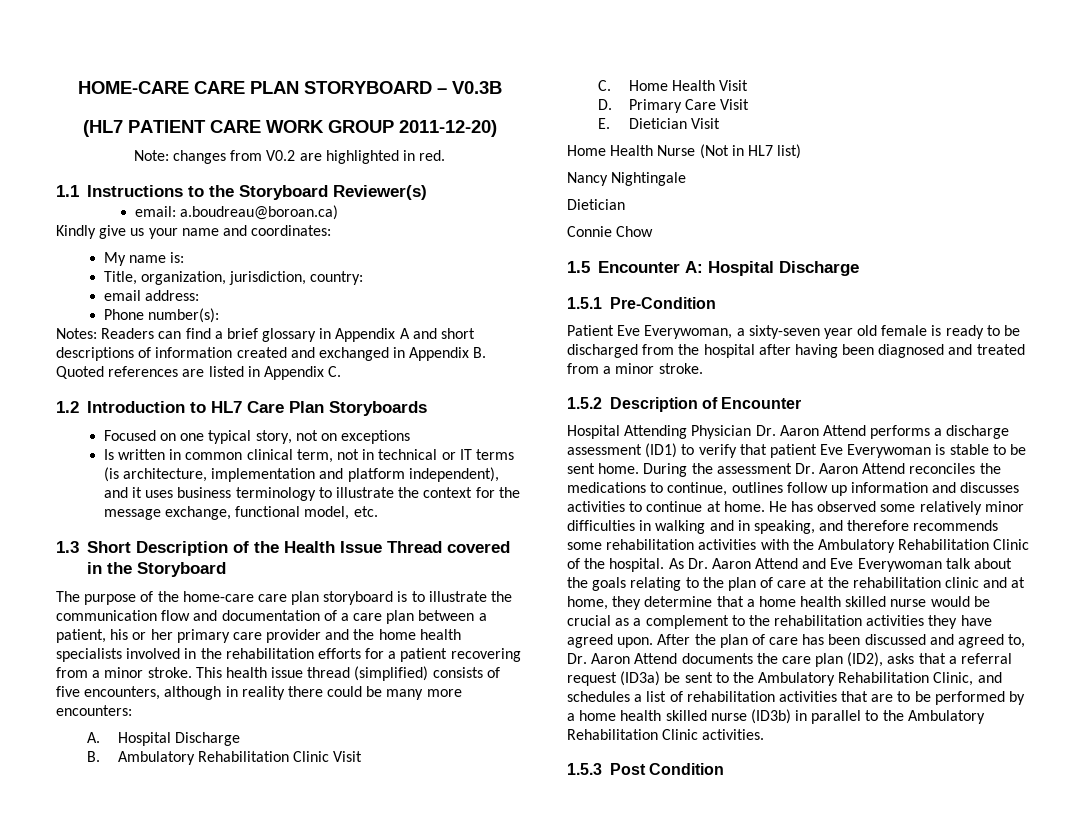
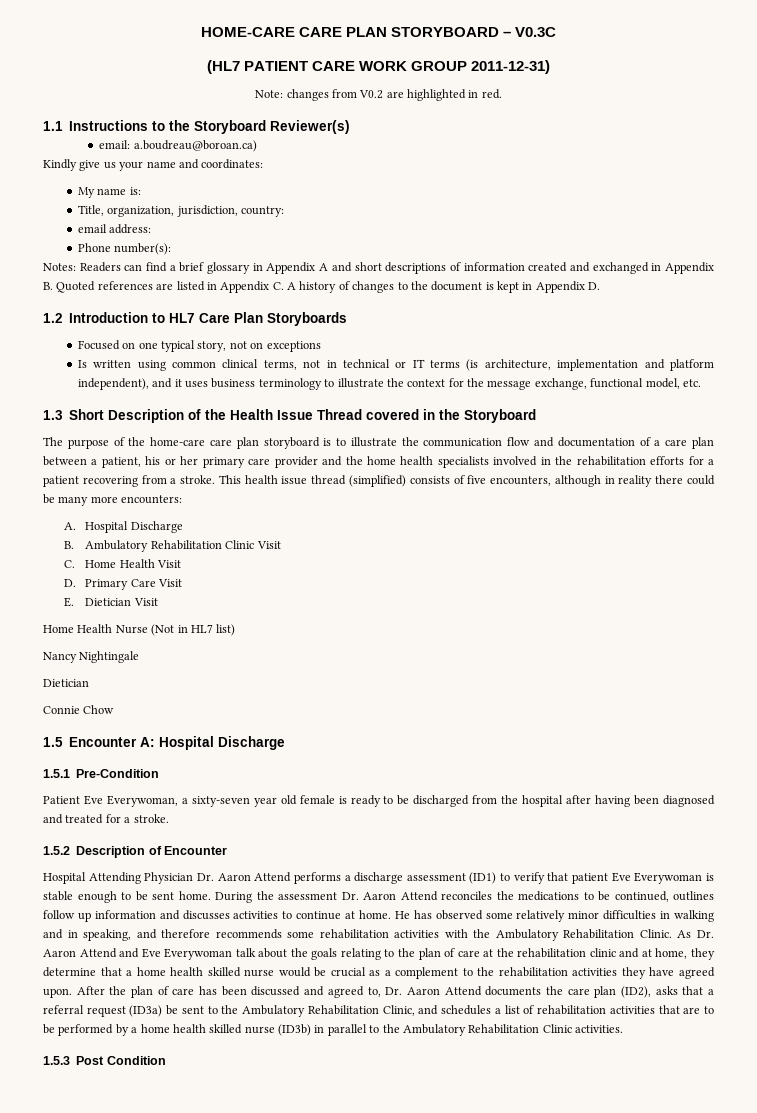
- HOME-CARE CARE PLAN STORYBOARD – V0.3B
+ HOME-CARE CARE PLAN STORYBOARD – V0.3C
- (HL7 PATIENT CARE WORK GROUP 2011-12-20)
+ (HL7 PATIENT CARE WORK GROUP 2011-12-31)
- Notes: Readers can find a brief glossary in Appendix A and short descriptions of information created and exchanged in Appendix B. Quoted references are listed in Appendix C.
+ Notes: Readers can find a brief glossary in Appendix A and short descriptions of information created and exchanged in Appendix B. Quoted references are listed in Appendix C. A history of changes to the document is kept in Appendix D.
- Is written in common clinical term, not in technical or IT terms (is architecture, implementation and platform independent), and it uses business terminology to illustrate the context for the message exchange, functional model, etc.
+ Is written using common clinical terms, not in technical or IT terms (is architecture, implementation and platform independent), and it uses business terminology to illustrate the context for the message exchange, functional model, etc.
- The purpose of the home-care care plan storyboard is to illustrate the communication flow and documentation of a care plan between a patient, his or her primary care provider and the home health specialists involved in the rehabilitation efforts for a patient recovering from a minor stroke.
+ The purpose of the home-care care plan storyboard is to illustrate the communication flow and documentation of a care plan between a patient, his or her primary care provider and the home health specialists involved in the rehabilitation efforts for a patient recovering from a stroke.
- Patient Eve Everywoman, a sixty-seven year old female is ready to be discharged from the hospital after having been diagnosed and treated from a minor stroke.
+ Patient Eve Everywoman, a sixty-seven year old female is ready to be discharged from the hospital after having been diagnosed and treated for a stroke.
- Hospital Attending Physician Dr. Aaron Attend performs a discharge assessment (ID1) to verify that patient Eve Everywoman is stable to be sent home.
+ Hospital Attending Physician Dr. Aaron Attend performs a discharge assessment (ID1) to verify that patient Eve Everywoman is stable enough to be sent home.
- During the assessment Dr. Aaron Attend reconciles the medications to continue, outlines follow up information and discusses activities to continue at home.
+ During the assessment Dr. Aaron Attend reconciles the medications to be continued, outlines follow up information and discusses activities to continue at home.
- He has observed some relatively minor difficulties in walking and in speaking, and therefore recommends some rehabilitation activities with the Ambulatory Rehabilitation Clinic of the hospital.
+ He has observed some relatively minor difficulties in walking and in speaking, and therefore recommends some rehabilitation activities with the Ambulatory Rehabilitation Clinic.

